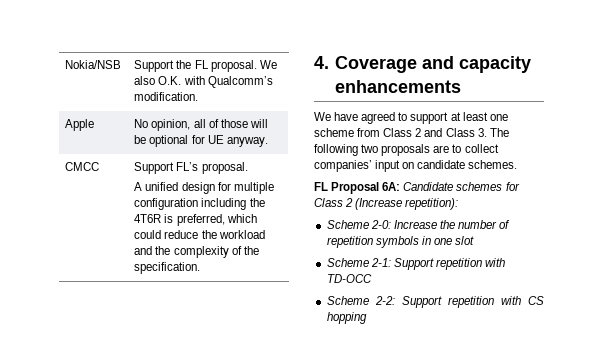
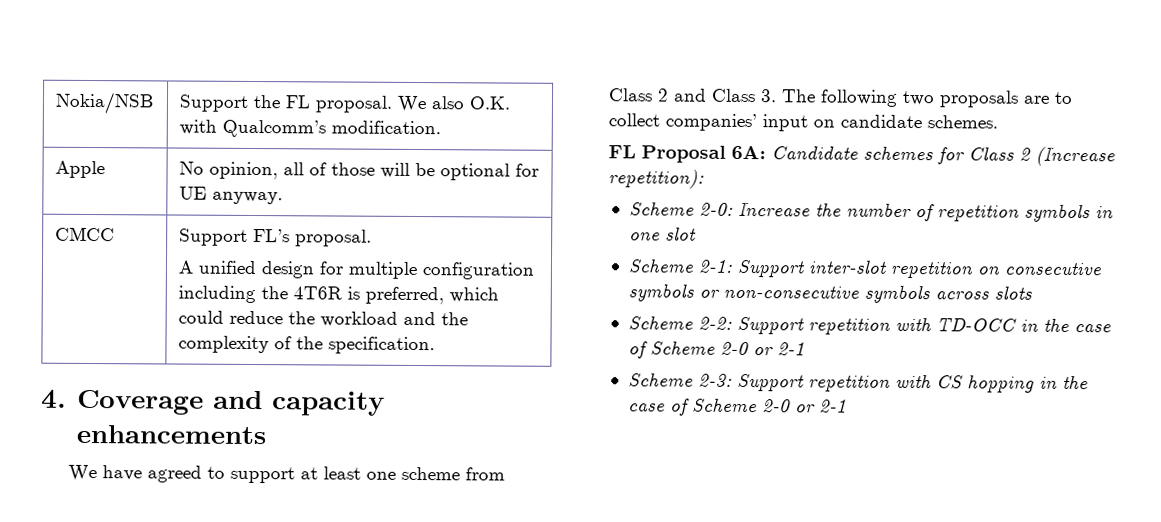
- Scheme 2-1: Support repetition with TD-OCC
+ Scheme 2-1: Support inter-slot repetition on consecutive symbols or non-consecutive symbols across slots
- Scheme 2-2: Support repetition with CS hopping
+ Scheme 2-2: Support repetition with TD-OCC in the case of Scheme 2-0 or 2-1
+ Scheme 2-3: Support repetition with CS hopping in the case of Scheme 2-0 or 2-1

